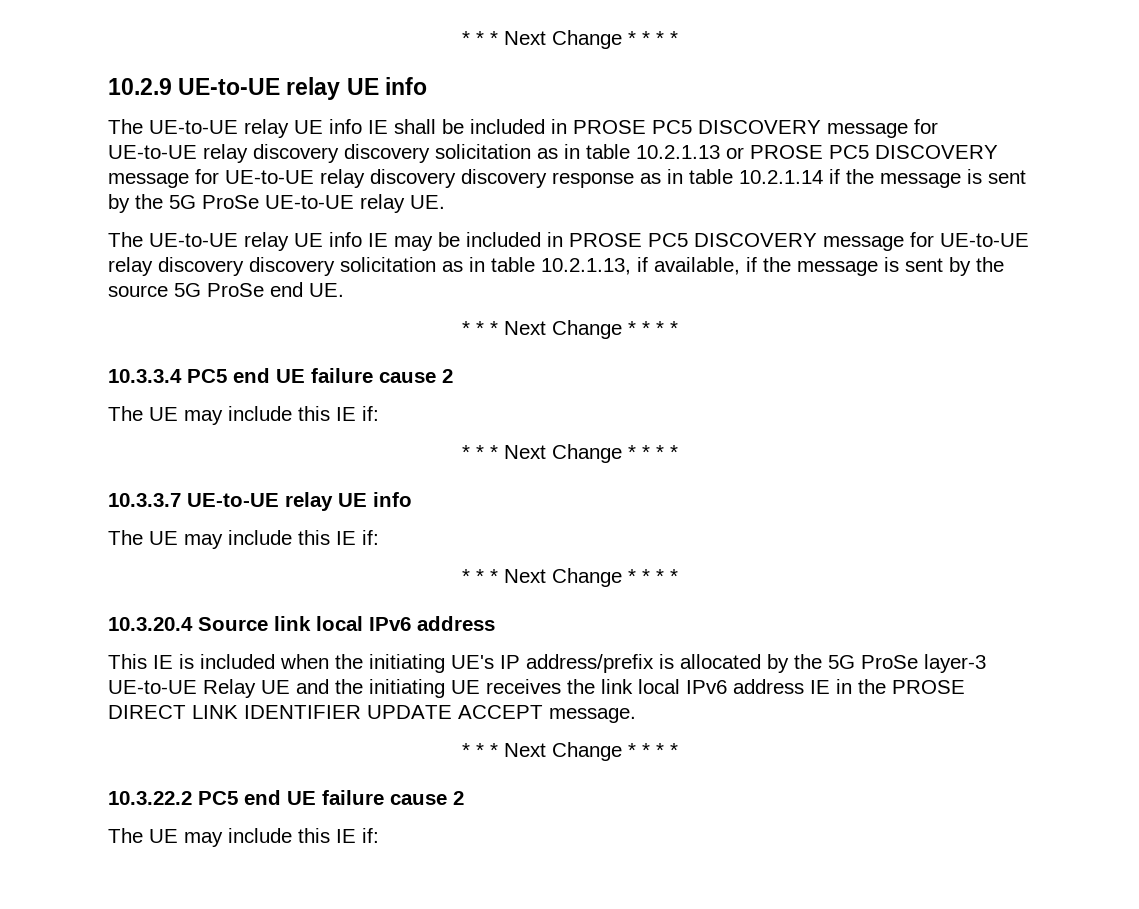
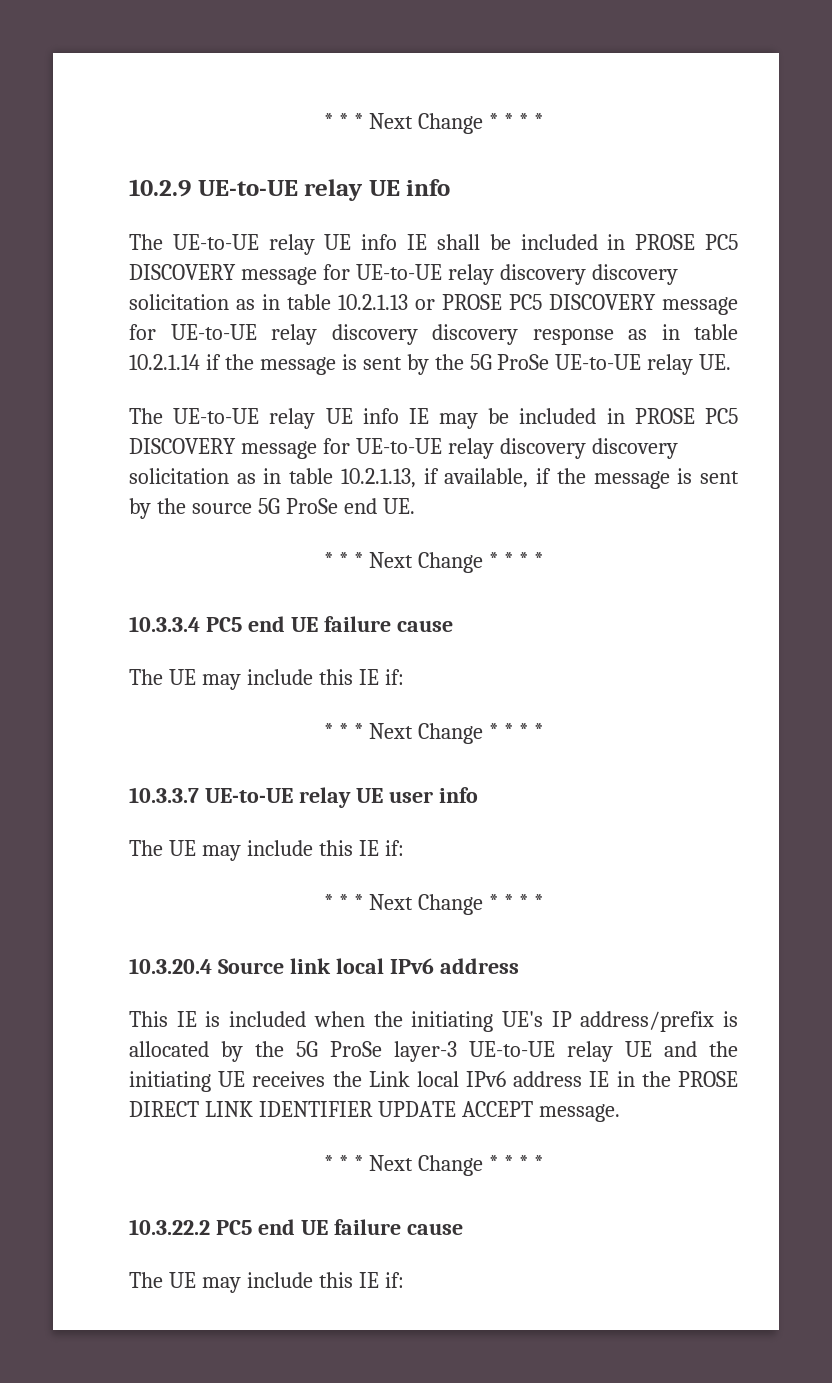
- 10.3.3.4 PC5 end UE failure cause 2
+ 10.3.3.4 PC5 end UE failure cause
- 10.3.3.7 UE-to-UE relay UE info
+ 10.3.3.7 UE-to-UE relay UE user info
- This IE is included when the initiating UE's IP address/prefix is allocated by the 5G ProSe layer-3 UE-to-UE Relay UE and the initiating UE receives the link local IPv6 address IE in the PROSE DIRECT LINK IDENTIFIER UPDATE ACCEPT message.
+ This IE is included when the initiating UE's IP address/prefix is allocated by the 5G ProSe layer-3 UE-to-UE relay UE and the initiating UE receives the Link local IPv6 address IE in the PROSE DIRECT LINK IDENTIFIER UPDATE ACCEPT message.
- 10.3.22.2 PC5 end UE failure cause 2
+ 10.3.22.2 PC5 end UE failure cause

